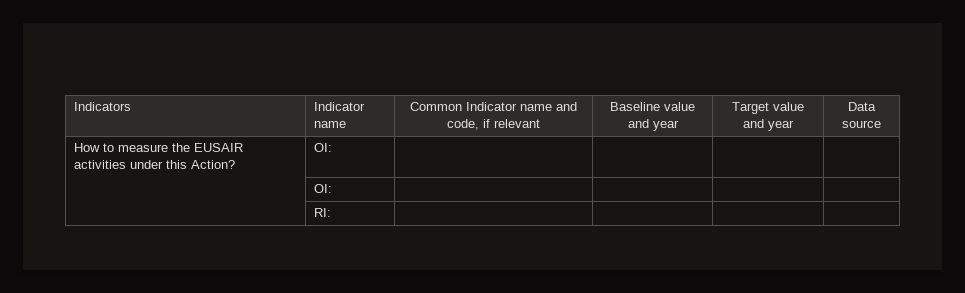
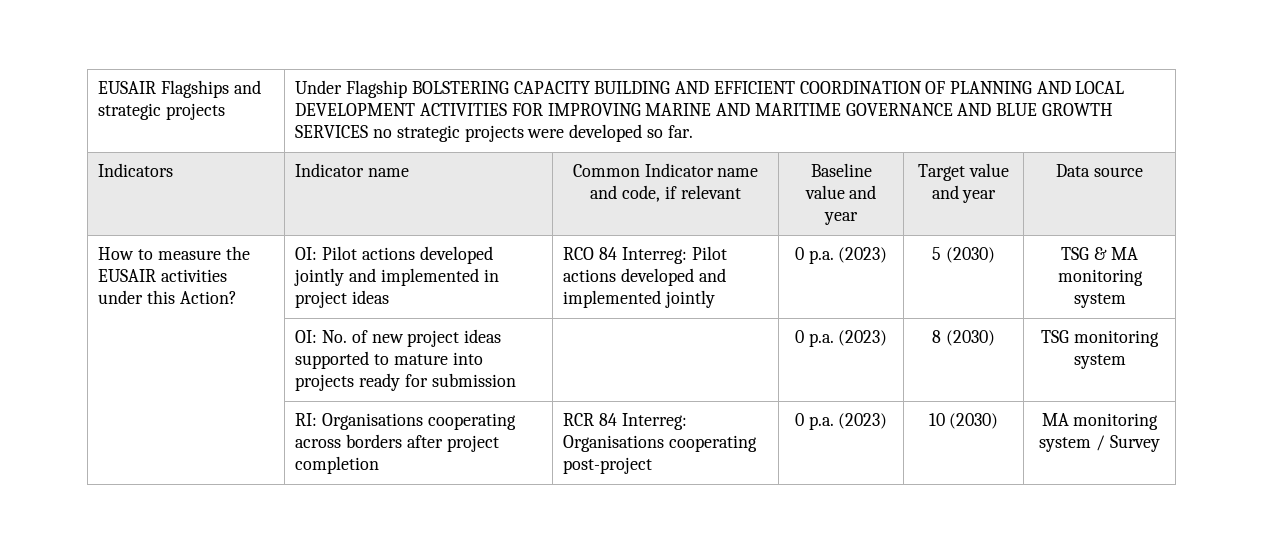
+ EUSAIR Flagships and strategic projects | Under Flagship BOLSTERING CAPACITY BUILDING AND EFFICIENT COORDINATION OF PLANNING AND LOCAL DEVELOPMENT ACTIVITIES FOR IMPROVING MARINE AND MARITIME GOVERNANCE AND BLUE GROWTH SERVICES no strategic projects were developed so far.
- How to measure the EUSAIR activities under this Action? | OI: | | | |
- | OI: | | | |
- | RI: | | | |
+ How to measure the EUSAIR activities under this Action? | OI: Pilot actions developed jointly and implemented in project ideas | RCO 84 Interreg: Pilot actions developed and implemented jointly | 0 p.a. (2023) | 5 (2030) | TSG & MA monitoring system
+ | OI: No. of new project ideas supported to mature into projects ready for submission | | 0 p.a. (2023) | 8 (2030) | TSG monitoring system
+ | RI: Organisations cooperating across borders after project completion | RCR 84 Interreg: Organisations cooperating post-project | 0 p.a. (2023) | 10 (2030) | MA monitoring system / Survey

